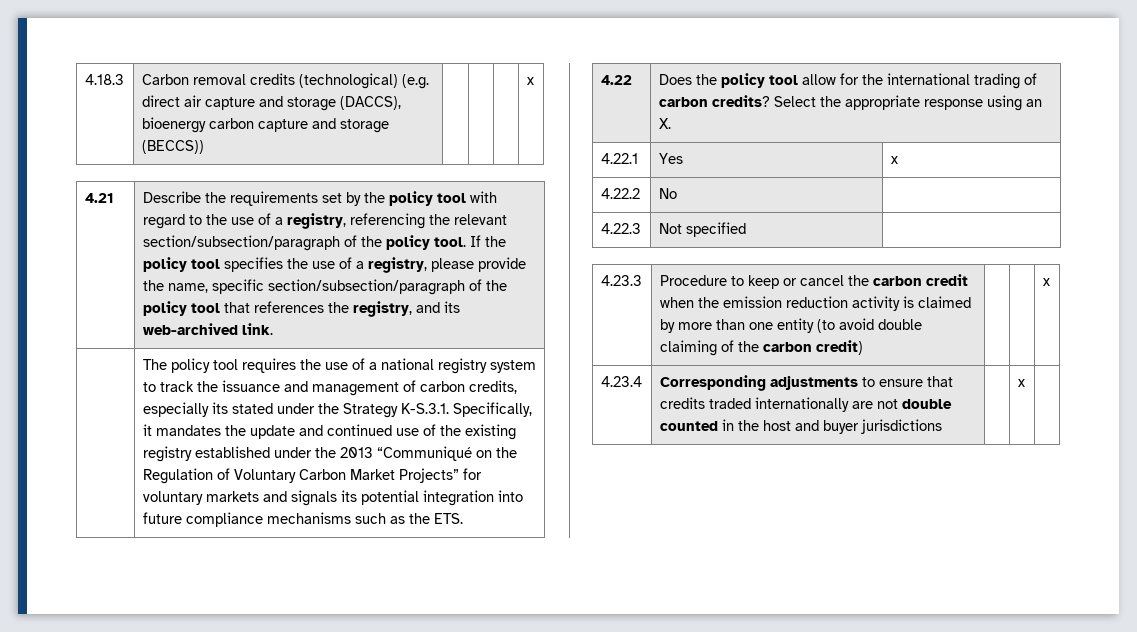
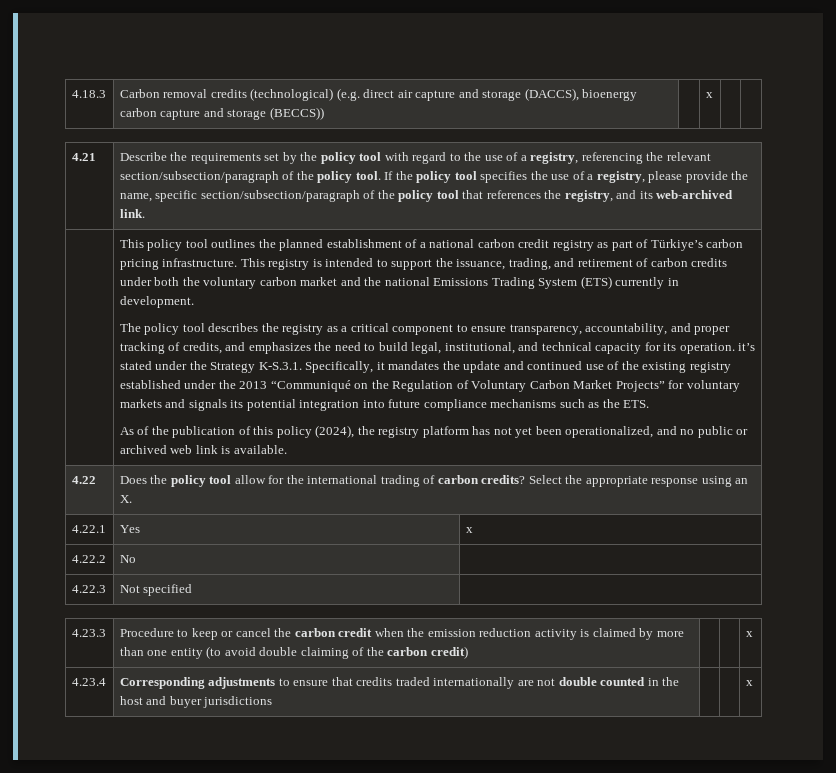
- 4.18.3 | Carbon removal credits (technological) (e.g. direct air capture and storage (DACCS), bioenergy carbon capture and storage (BECCS)) | | | | x
+ 4.18.3 | Carbon removal credits (technological) (e.g. direct air capture and storage (DACCS), bioenergy carbon capture and storage (BECCS)) | | x | |
- The policy tool requires the use of a national registry system to track the issuance and management of carbon credits, especially its stated under the Strategy K-S.3.1. Specifically, it mandates the update and continued use of the existing registry established under the 2013 “Communiqué on the Regulation of Voluntary Carbon Market Projects” for voluntary markets and signals its potential integration into future compliance mechanisms such as the ETS.
+ This policy tool outlines the planned establishment of a national carbon credit registry as part of Türkiye’s carbon pricing infrastructure. This registry is intended to support the issuance, trading, and retirement of carbon credits under both the voluntary carbon market and the national Emissions Trading System (ETS) currently in development.
+ The policy tool describes the registry as a critical component to ensure transparency, accountability, and proper tracking of credits, and emphasizes the need to build legal, institutional, and technical capacity for its operation. it’s stated under the Strategy K-S.3.1. Specifically, it mandates the update and continued use of the existing registry established under the 2013 “Communiqué on the Regulation of Voluntary Carbon Market Projects” for voluntary markets and signals its potential integration into future compliance mechanisms such as the ETS.
+ As of the publication of this policy (2024), the registry platform has not yet been operationalized, and no public or archived web link is available.
- 4.23.4 | Corresponding adjustments to ensure that credits traded internationally are not double counted in the host and buyer jurisdictions | | x |
+ 4.23.4 | Corresponding adjustments to ensure that credits traded internationally are not double counted in the host and buyer jurisdictions | | | x

